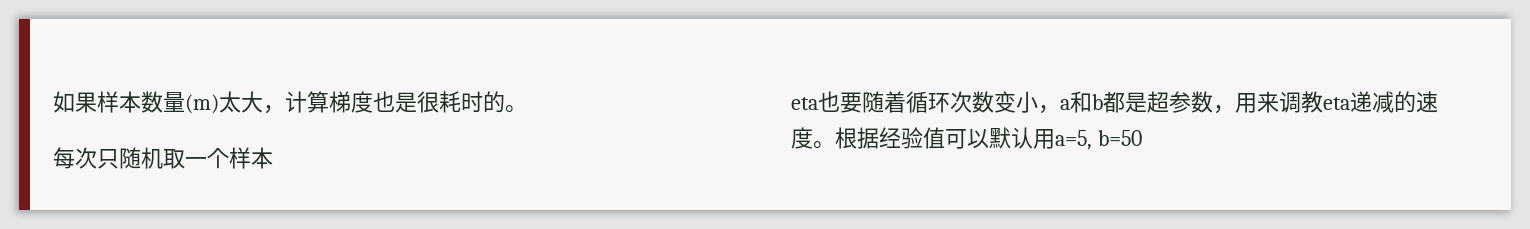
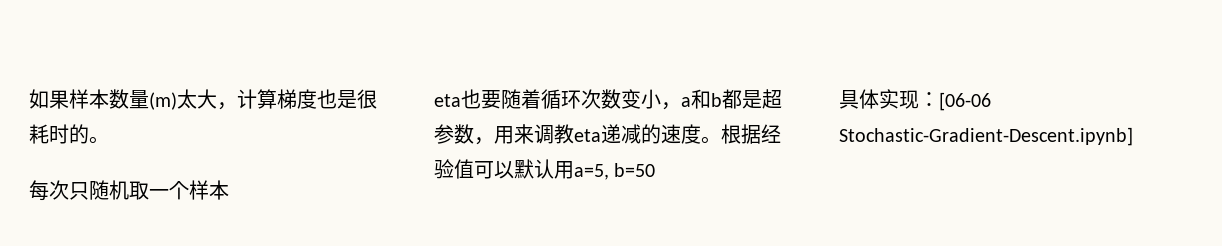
+ 具体实现：[06-06 Stochastic-Gradient-Descent.ipynb]

